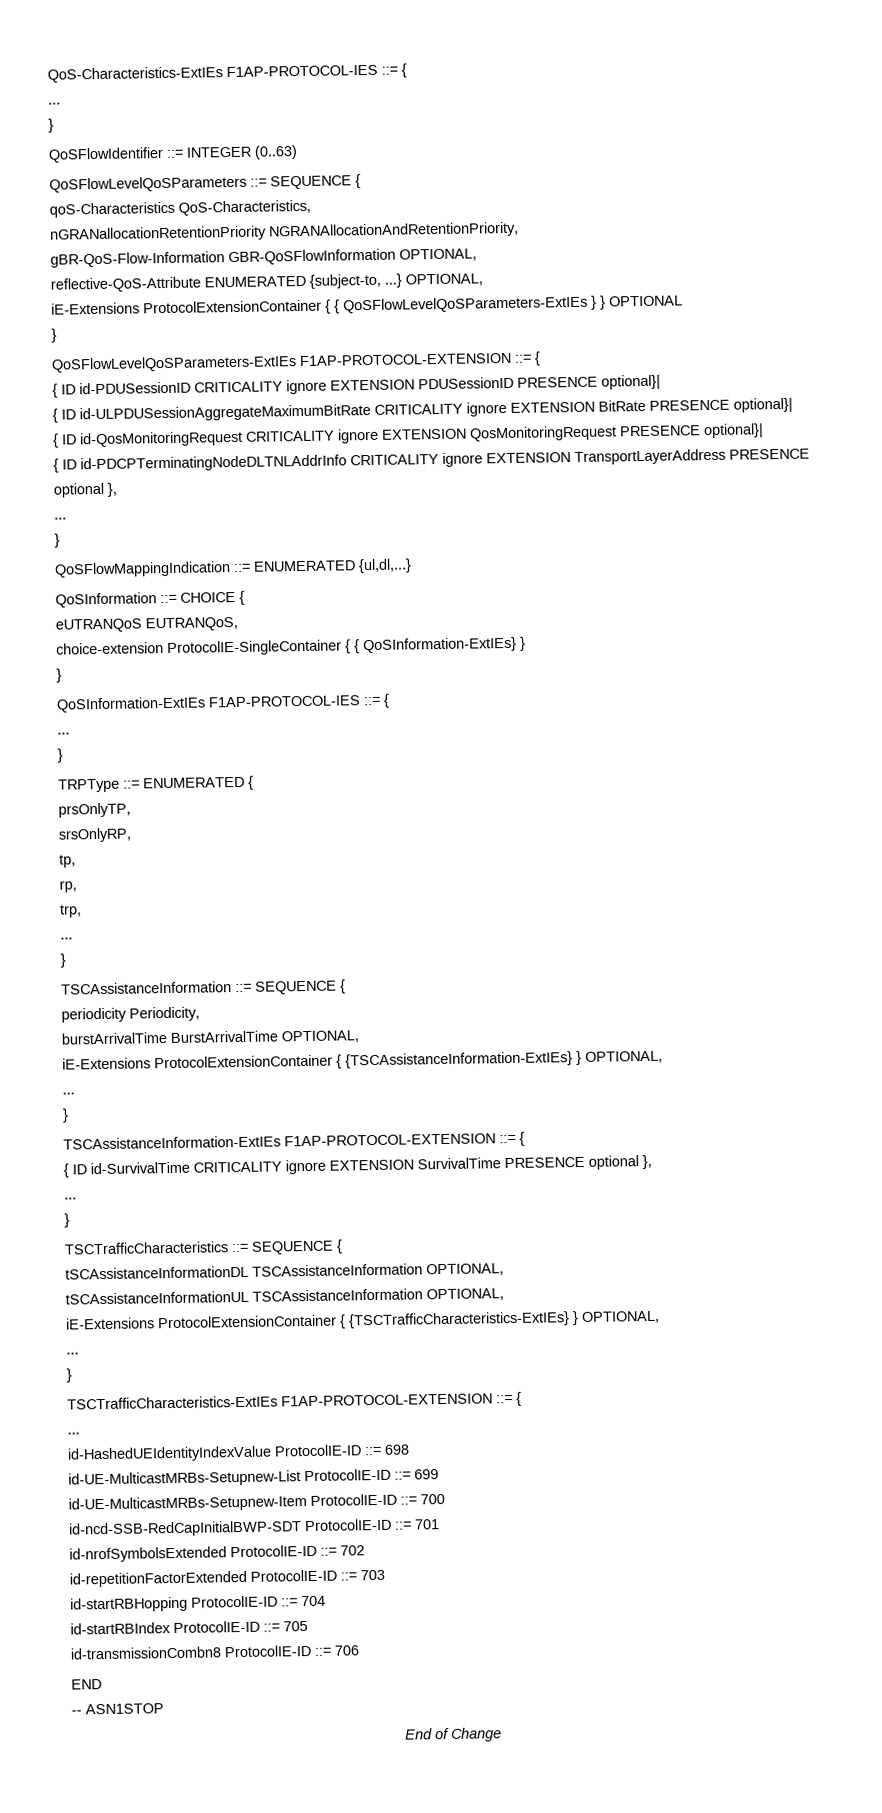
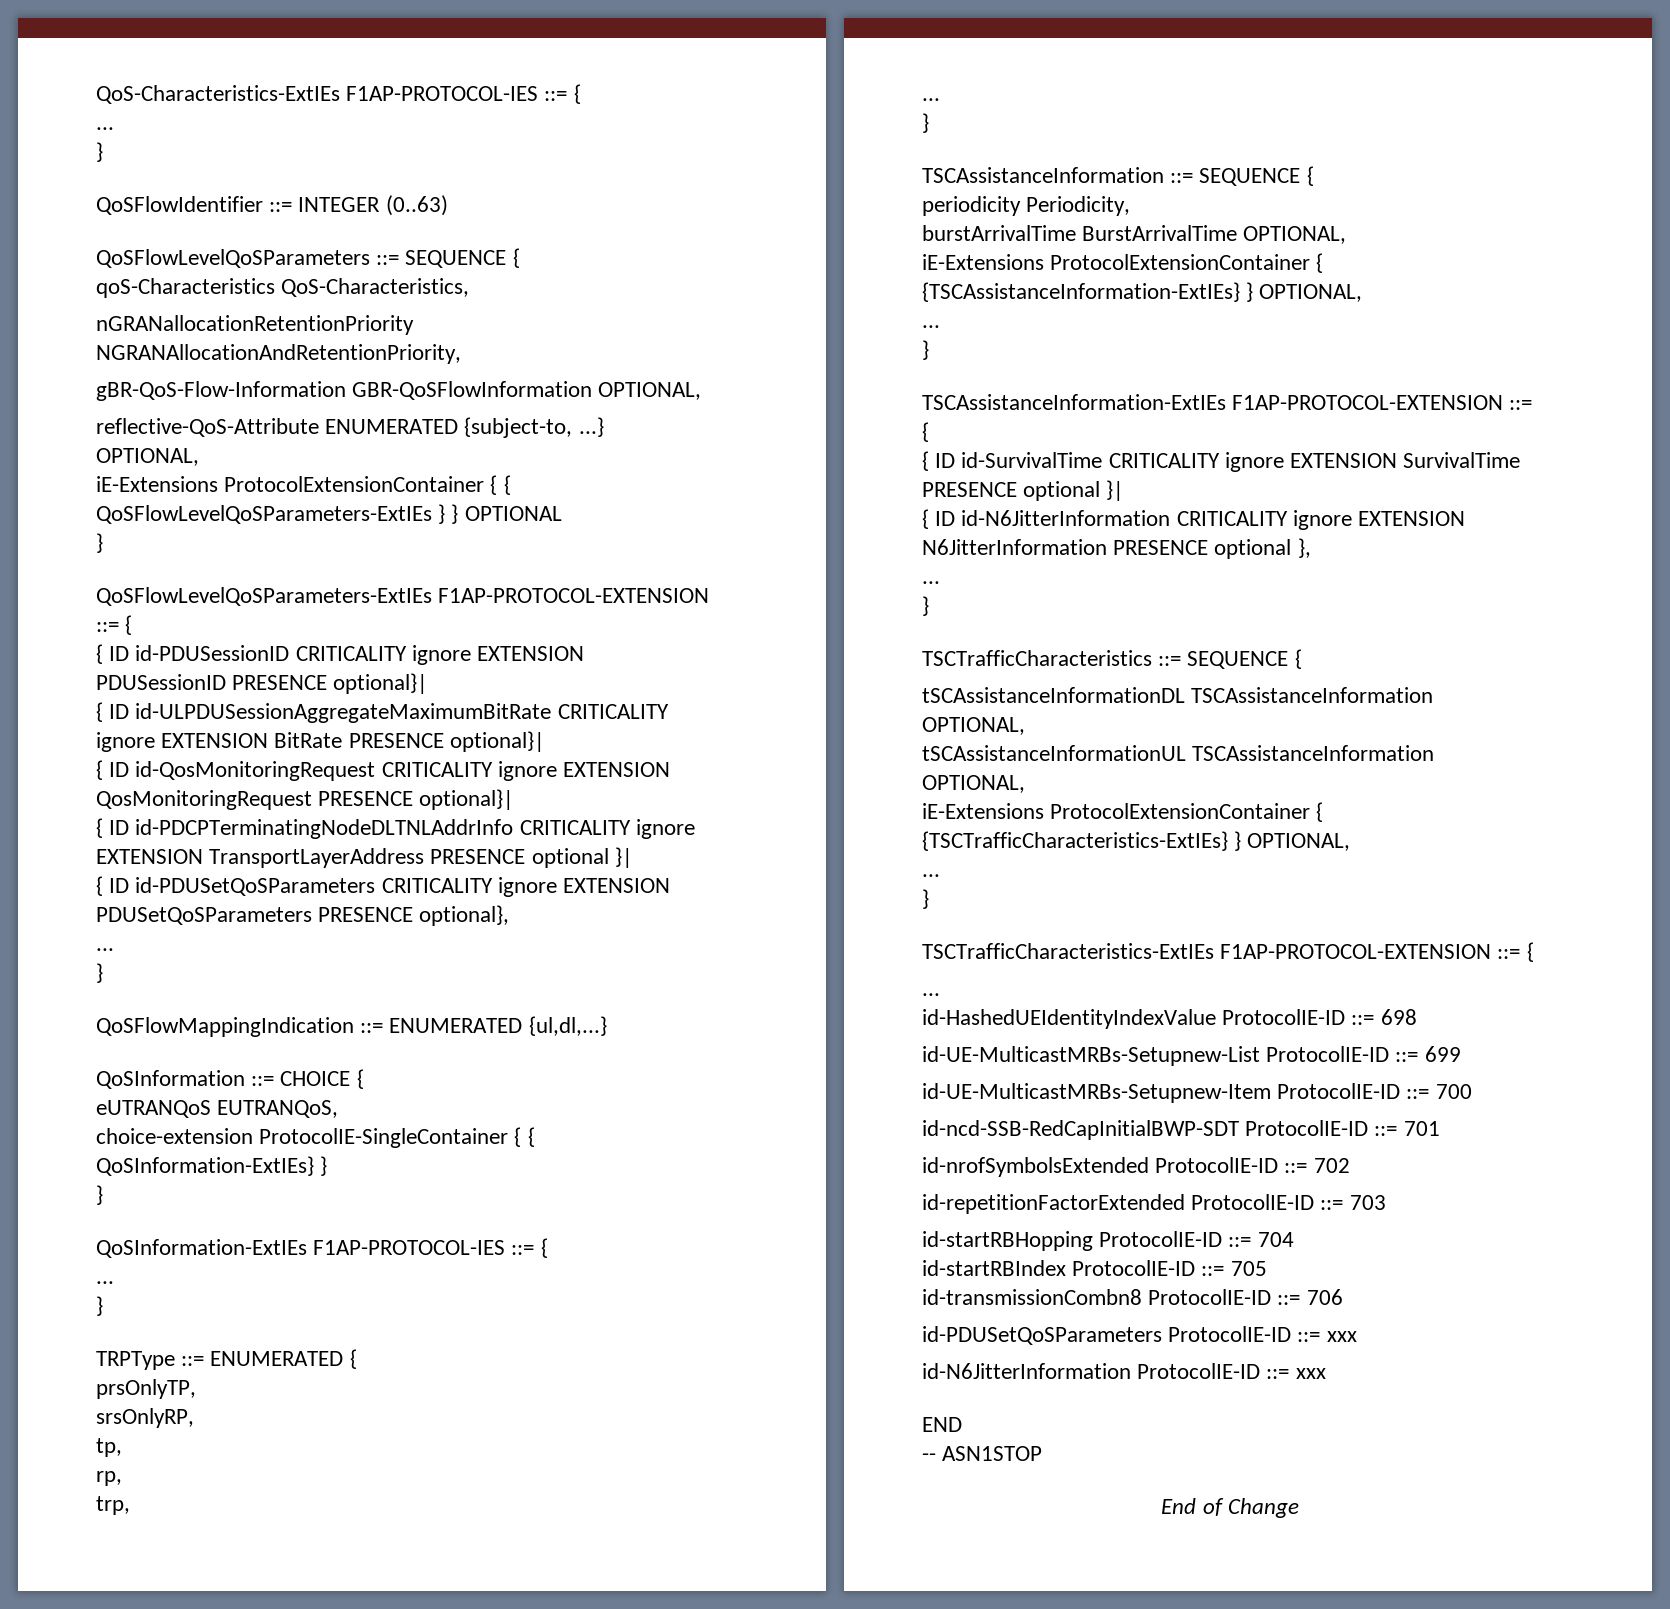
- { ID id-PDCPTerminatingNodeDLTNLAddrInfo CRITICALITY ignore EXTENSION TransportLayerAddress PRESENCE optional },
+ { ID id-PDCPTerminatingNodeDLTNLAddrInfo CRITICALITY ignore EXTENSION TransportLayerAddress PRESENCE optional }|
+ { ID id-PDUSetQoSParameters CRITICALITY ignore EXTENSION PDUSetQoSParameters PRESENCE optional},
- { ID id-SurvivalTime CRITICALITY ignore EXTENSION SurvivalTime PRESENCE optional },
+ { ID id-SurvivalTime CRITICALITY ignore EXTENSION SurvivalTime PRESENCE optional }|
+ { ID id-N6JitterInformation CRITICALITY ignore EXTENSION N6JitterInformation PRESENCE optional },
+ id-PDUSetQoSParameters ProtocolIE-ID ::= xxx
+ id-N6JitterInformation ProtocolIE-ID ::= xxx

